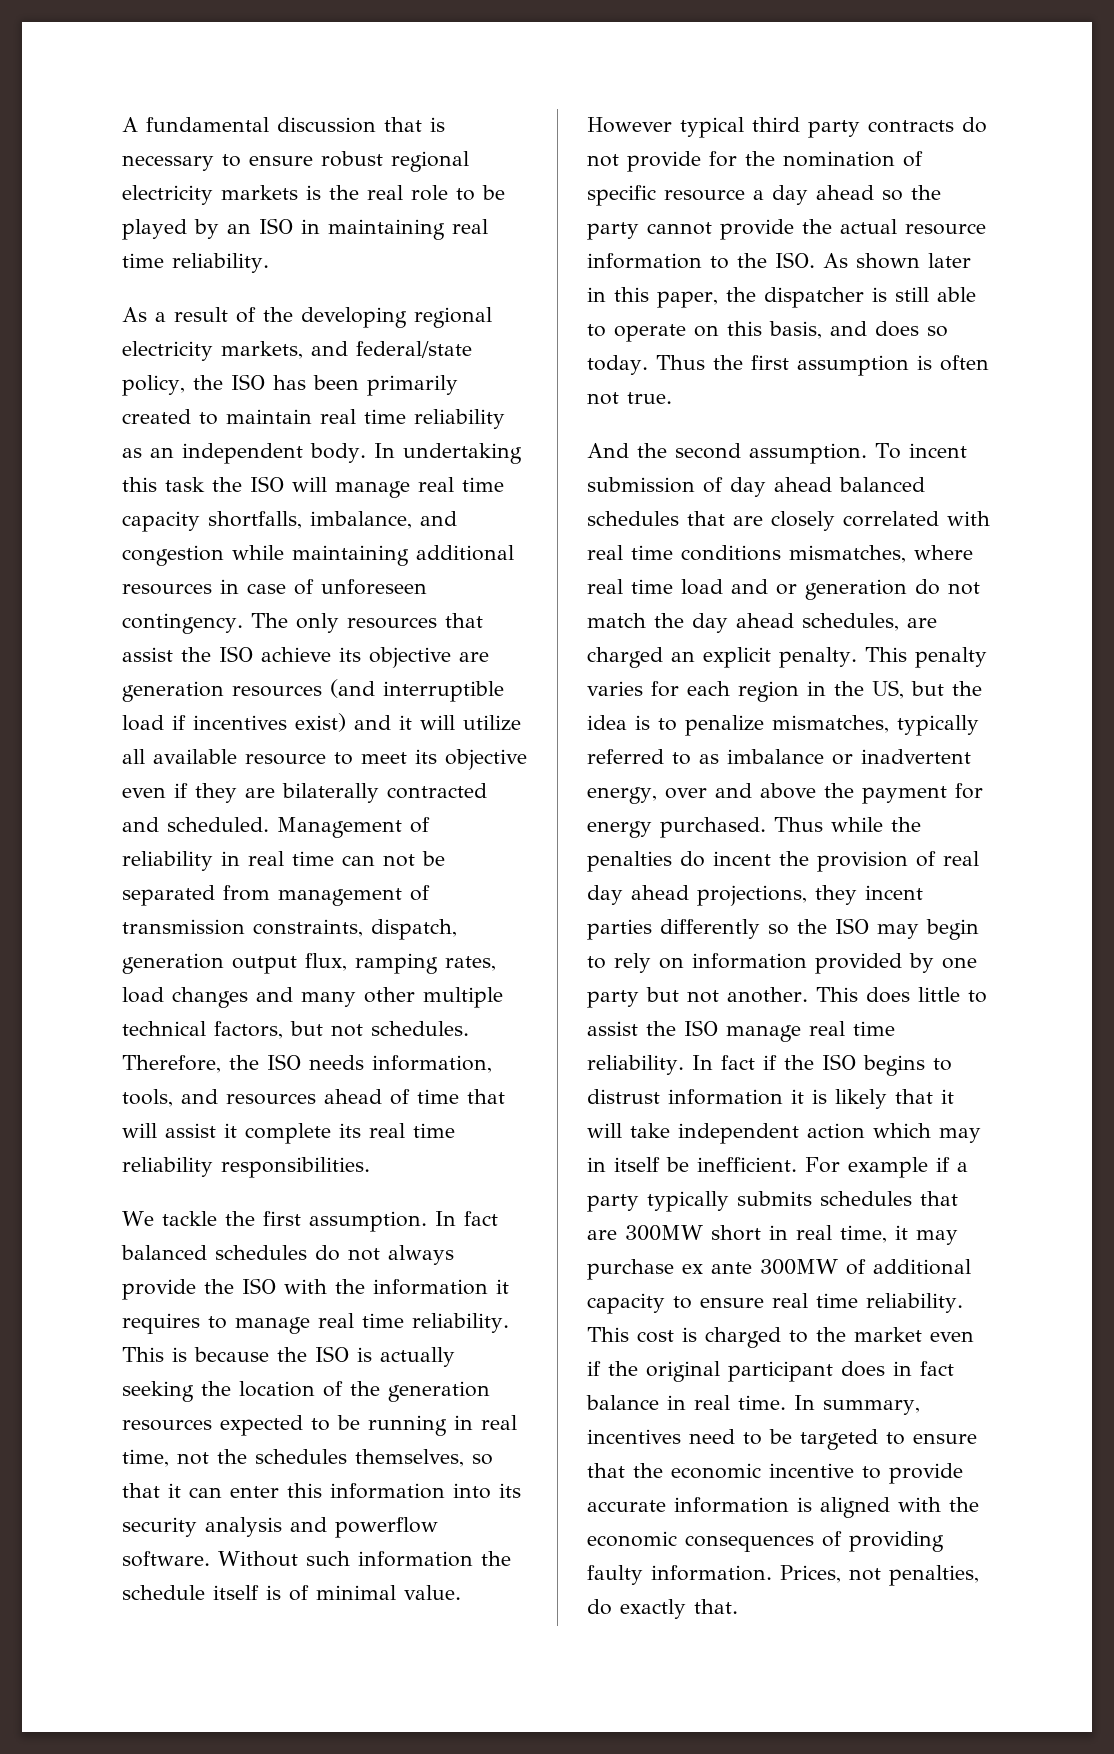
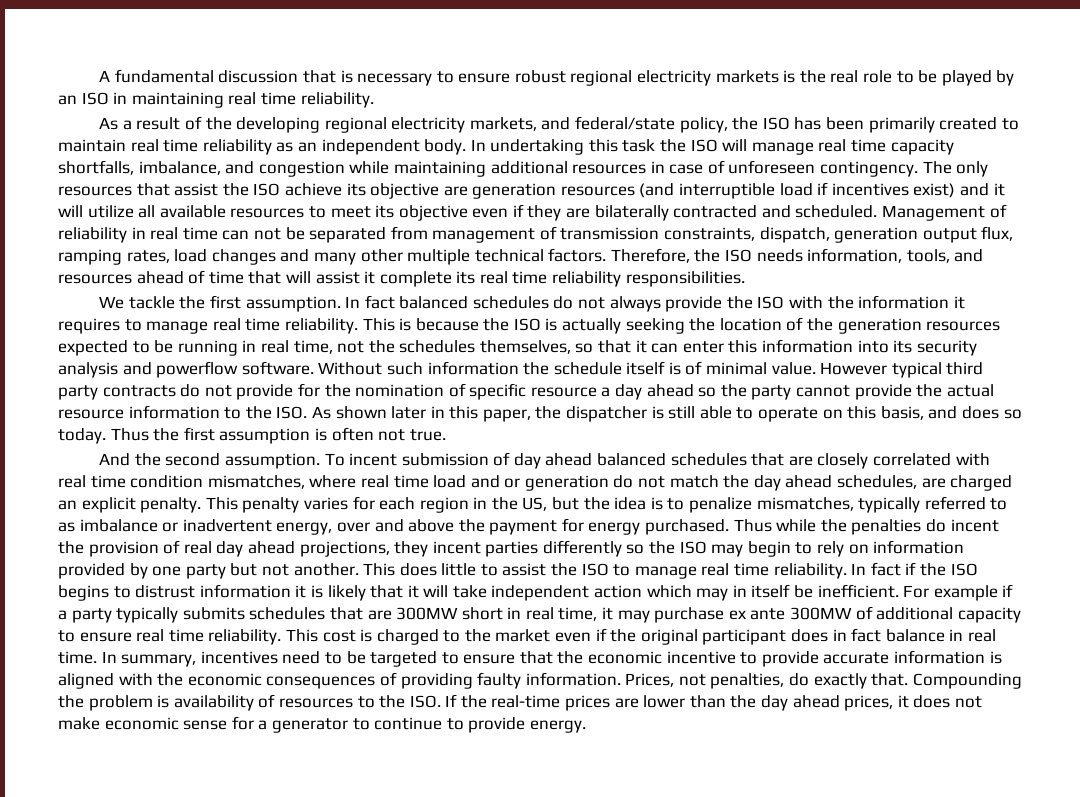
- The only resources that assist the ISO achieve its objective are generation resources (and interruptible load if incentives exist) and it will utilize all available resource to meet its objective even if they are bilaterally contracted and scheduled.
+ The only resources that assist the ISO achieve its objective are generation resources (and interruptible load if incentives exist) and it will utilize all available resources to meet its objective even if they are bilaterally contracted and scheduled.
- Management of reliability in real time can not be separated from management of transmission constraints, dispatch, generation output flux, ramping rates, load changes and many other multiple technical factors, but not schedules.
+ Management of reliability in real time can not be separated from management of transmission constraints, dispatch, generation output flux, ramping rates, load changes and many other multiple technical factors.
- To incent submission of day ahead balanced schedules that are closely correlated with real time conditions mismatches, where real time load and or generation do not match the day ahead schedules, are charged an explicit penalty.
+ To incent submission of day ahead balanced schedules that are closely correlated with real time condition mismatches, where real time load and or generation do not match the day ahead schedules, are charged an explicit penalty.
- This does little to assist the ISO manage real time reliability.
+ This does little to assist the ISO to manage real time reliability.
+ Compounding the problem is availability of resources to the ISO. If the real-time prices are lower than the day ahead prices, it does not make economic sense for a generator to continue to provide energy.

